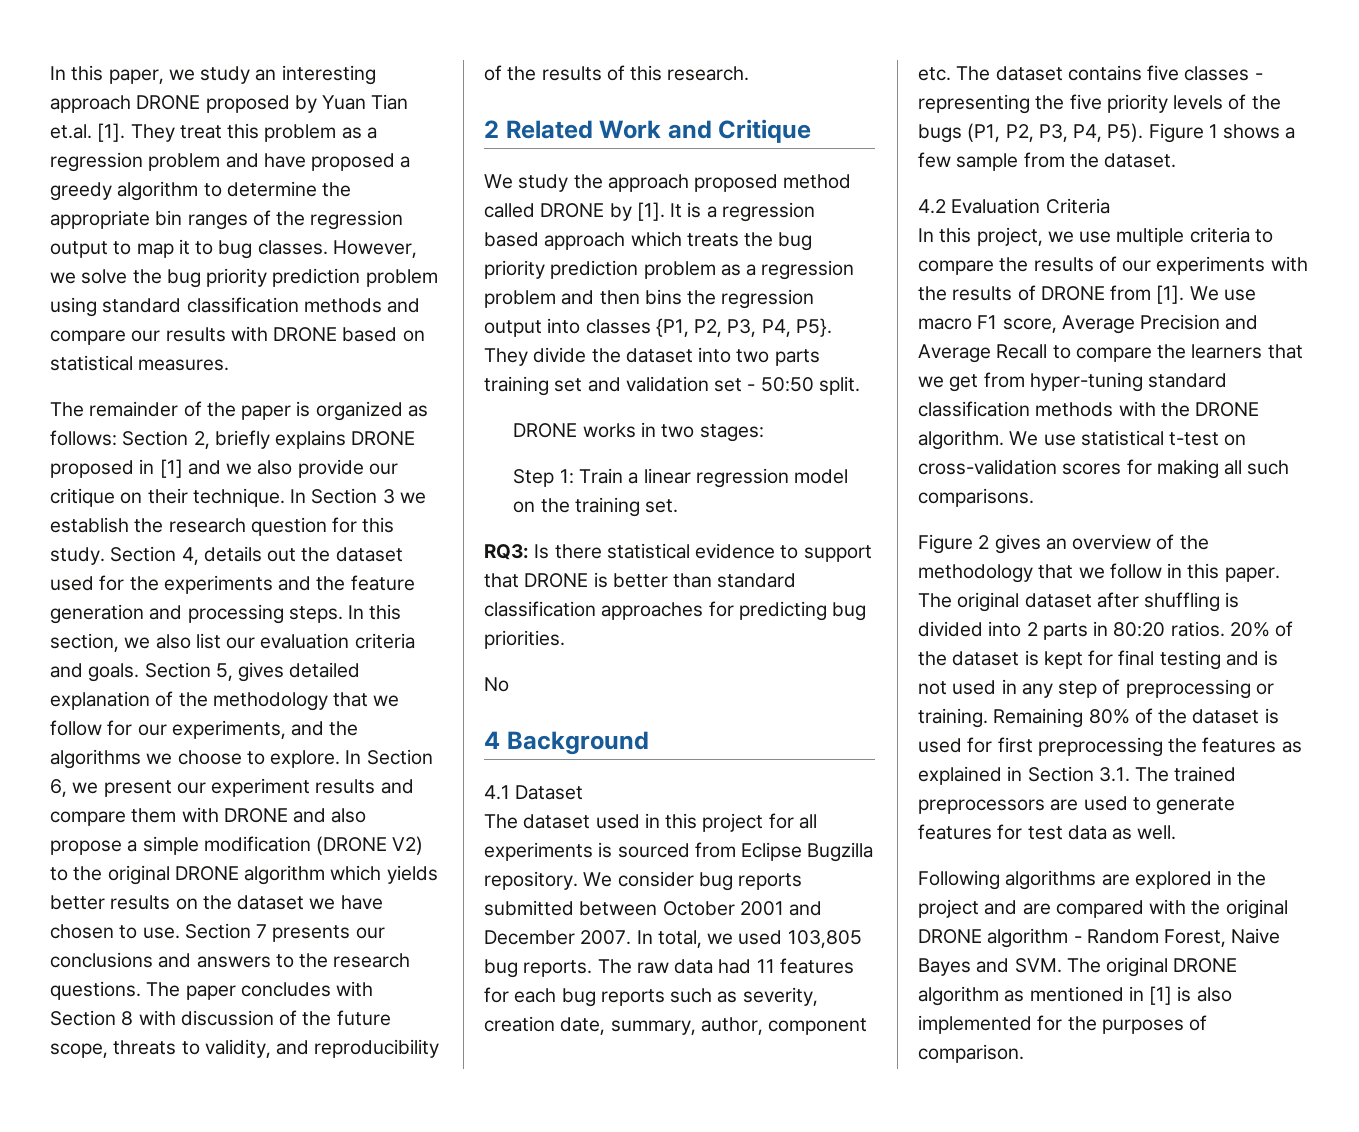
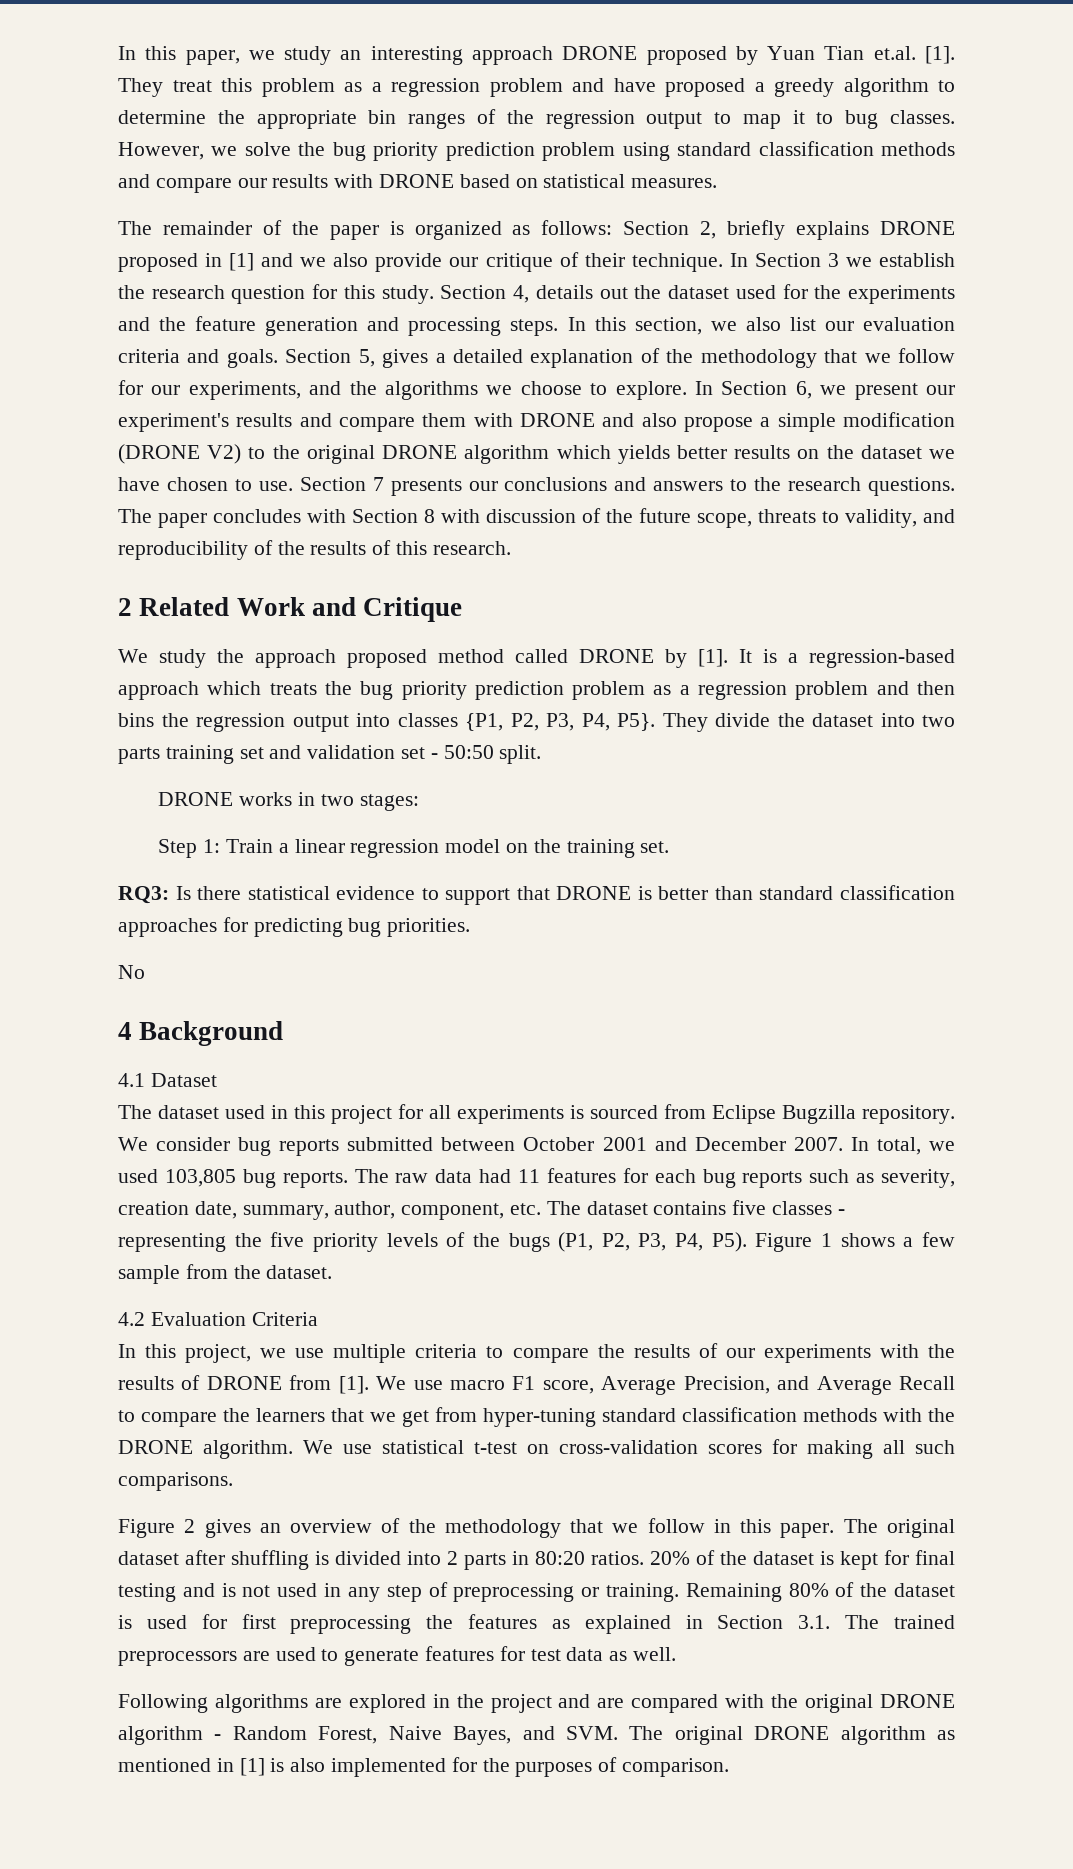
- The remainder of the paper is organized as follows: Section 2, briefly explains DRONE proposed in [1] and we also provide our critique on their technique.
+ The remainder of the paper is organized as follows: Section 2, briefly explains DRONE proposed in [1] and we also provide our critique of their technique.
- Section 5, gives detailed explanation of the methodology that we follow for our experiments, and the algorithms we choose to explore.
+ Section 5, gives a detailed explanation of the methodology that we follow for our experiments, and the algorithms we choose to explore.
- In Section 6, we present our experiment results and compare them with DRONE and also propose a simple modification (DRONE V2) to the original DRONE algorithm which yields better results on the dataset we have chosen to use.
+ In Section 6, we present our experiment's results and compare them with DRONE and also propose a simple modification (DRONE V2) to the original DRONE algorithm which yields better results on the dataset we have chosen to use.
- It is a regression based approach which treats the bug priority prediction problem as a regression problem and then bins the regression output into classes {P1, P2, P3, P4, P5}. They divide the dataset into two parts training set and validation set - 50:50 split.
+ It is a regression-based approach which treats the bug priority prediction problem as a regression problem and then bins the regression output into classes {P1, P2, P3, P4, P5}. They divide the dataset into two parts training set and validation set - 50:50 split.
- The raw data had 11 features for each bug reports such as severity, creation date, summary, author, component etc. The dataset contains five classes - representing the five priority levels of the bugs (P1, P2, P3, P4, P5). Figure 1 shows a few sample from the dataset.
+ The raw data had 11 features for each bug reports such as severity, creation date, summary, author, component, etc. The dataset contains five classes - representing the five priority levels of the bugs (P1, P2, P3, P4, P5). Figure 1 shows a few sample from the dataset.
- We use macro F1 score, Average Precision and Average Recall to compare the learners that we get from hyper-tuning standard classification methods with the DRONE algorithm.
+ We use macro F1 score, Average Precision, and Average Recall to compare the learners that we get from hyper-tuning standard classification methods with the DRONE algorithm.
- Following algorithms are explored in the project and are compared with the original DRONE algorithm - Random Forest, Naive Bayes and SVM. The original DRONE algorithm as mentioned in [1] is also implemented for the purposes of comparison.
+ Following algorithms are explored in the project and are compared with the original DRONE algorithm - Random Forest, Naive Bayes, and SVM. The original DRONE algorithm as mentioned in [1] is also implemented for the purposes of comparison.

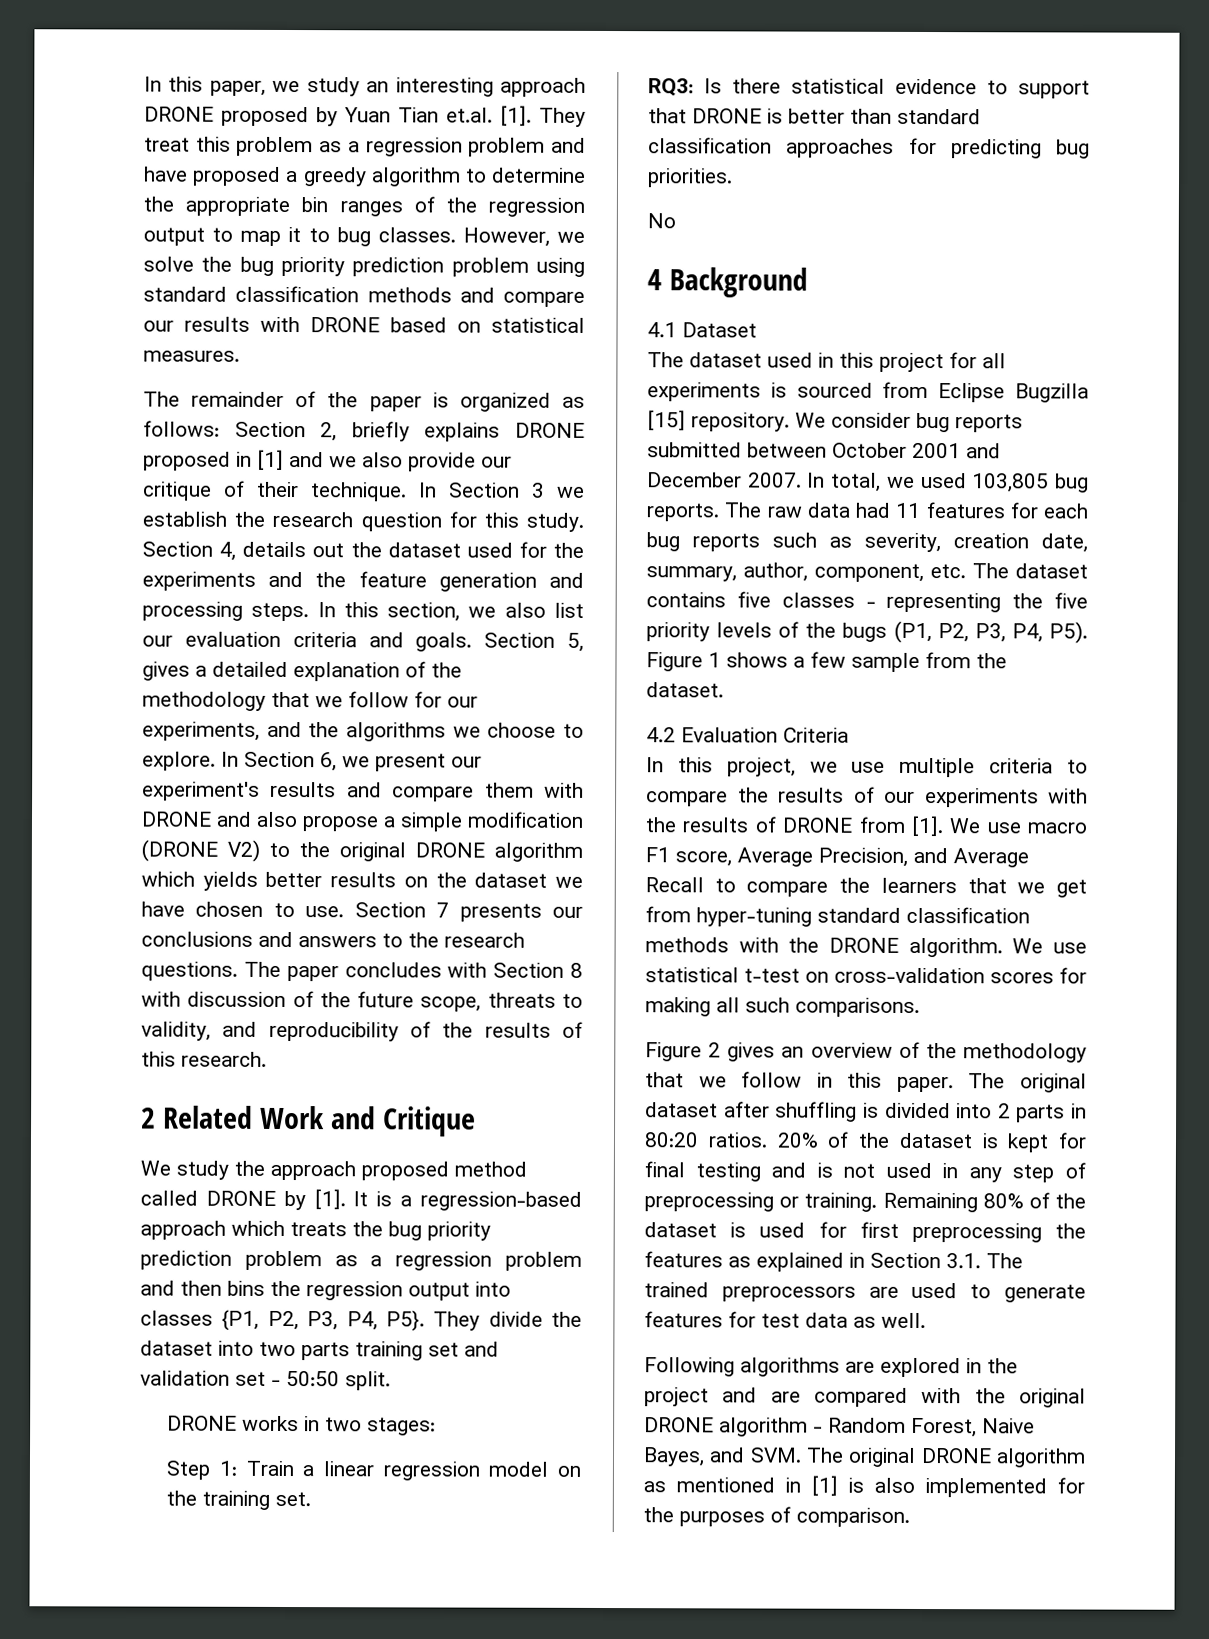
- The dataset used in this project for all experiments is sourced from Eclipse Bugzilla repository.
+ The dataset used in this project for all experiments is sourced from Eclipse Bugzilla [15] repository.

